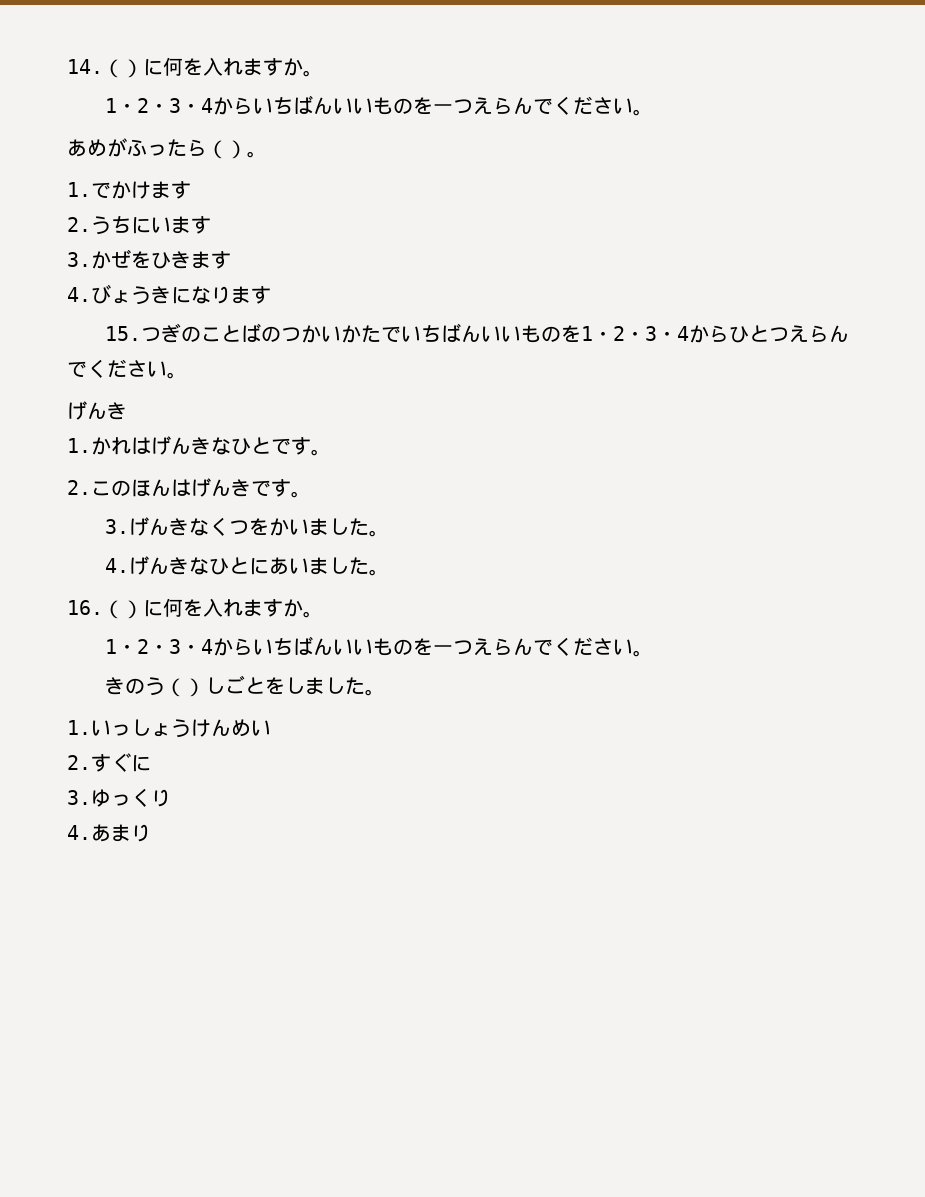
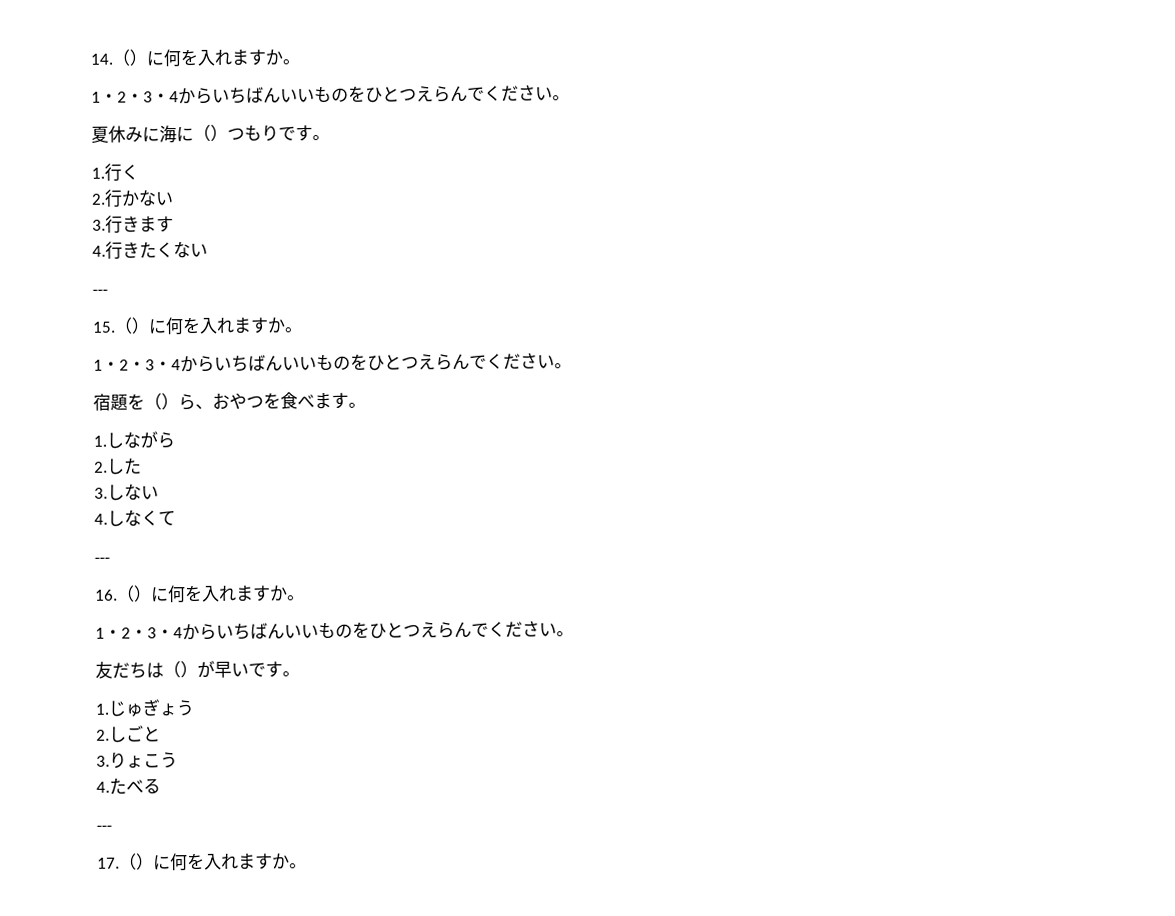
  14.（）に何を入れますか。
- 1・2・3・4からいちばんいいものを一つえらんでください。
- あめがふったら（）。
- 1.でかけます
- 2.うちにいます
- 3.かぜをひきます
- 4.びょうきになります
- 15.つぎのことばのつかいかたでいちばんいいものを1・2・3・4からひとつえらんでください。
- げんき
- 1.かれはげんきなひとです。
- 2.このほんはげんきです。
- 3.げんきなくつをかいました。
- 4.げんきなひとにあいました。
+ 1・2・3・4からいちばんいいものをひとつえらんでください。
+ 夏休みに海に（）つもりです。
+ 1.行く
+ 2.行かない
+ 3.行きます
+ 4.行きたくない
+ ---
+ 15.（）に何を入れますか。
+ 1・2・3・4からいちばんいいものをひとつえらんでください。
+ 宿題を（）ら、おやつを食べます。
+ 1.しながら
+ 2.した
+ 3.しない
+ 4.しなくて
+ ---
  16.（）に何を入れますか。
- 1・2・3・4からいちばんいいものを一つえらんでください。
- きのう（）しごとをしました。
- 1.いっしょうけんめい
- 2.すぐに
- 3.ゆっくり
- 4.あまり
+ 1・2・3・4からいちばんいいものをひとつえらんでください。
+ 友だちは（）が早いです。
+ 1.じゅぎょう
+ 2.しごと
+ 3.りょこう
+ 4.たべる
+ ---
+ 17.（）に何を入れますか。

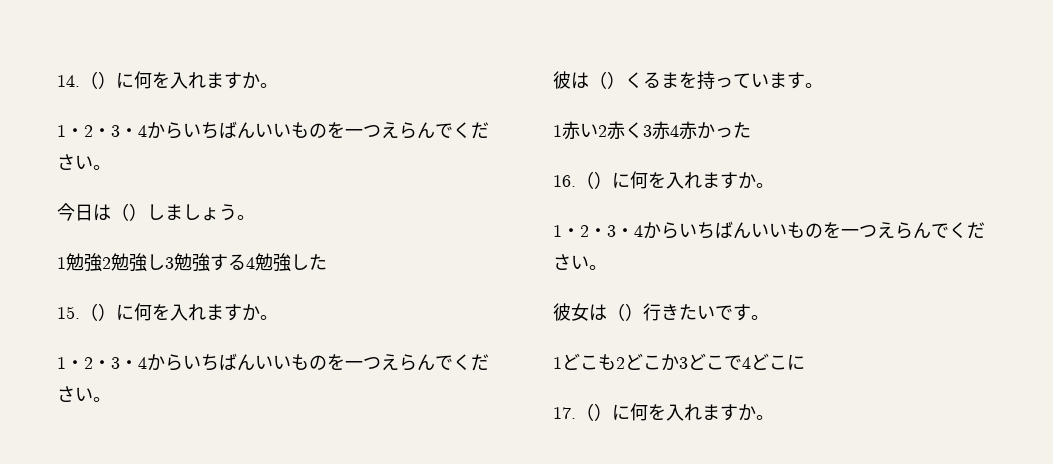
  14.（）に何を入れますか。
- 1・2・3・4からいちばんいいものをひとつえらんでください。
- 夏休みに海に（）つもりです。
- 1.行く
- 2.行かない
- 3.行きます
- 4.行きたくない
- ---
+ 1・2・3・4からいちばんいいものを一つえらんでください。
+ 今日は（）しましょう。
+ 1勉強2勉強し3勉強する4勉強した
  15.（）に何を入れますか。
- 1・2・3・4からいちばんいいものをひとつえらんでください。
- 宿題を（）ら、おやつを食べます。
- 1.しながら
- 2.した
- 3.しない
- 4.しなくて
- ---
+ 1・2・3・4からいちばんいいものを一つえらんでください。
+ 彼は（）くるまを持っています。
+ 1赤い2赤く3赤4赤かった
  16.（）に何を入れますか。
- 1・2・3・4からいちばんいいものをひとつえらんでください。
- 友だちは（）が早いです。
- 1.じゅぎょう
- 2.しごと
- 3.りょこう
- 4.たべる
- ---
+ 1・2・3・4からいちばんいいものを一つえらんでください。
+ 彼女は（）行きたいです。
+ 1どこも2どこか3どこで4どこに

